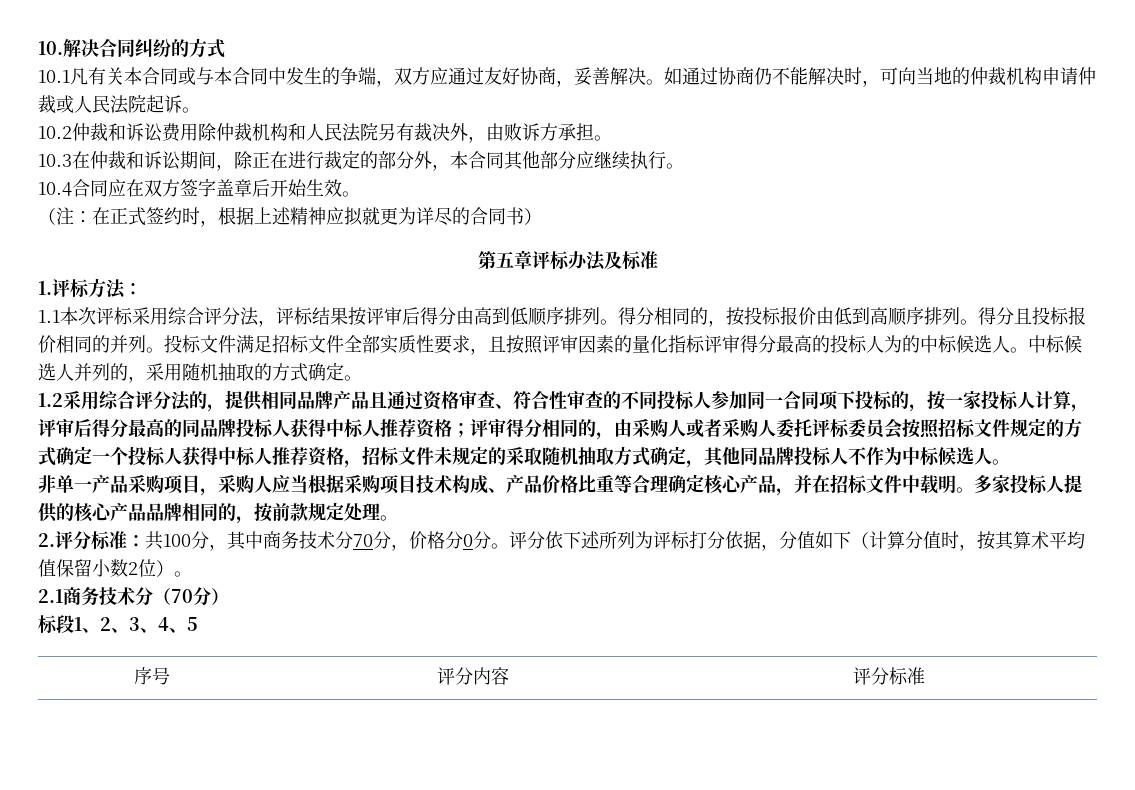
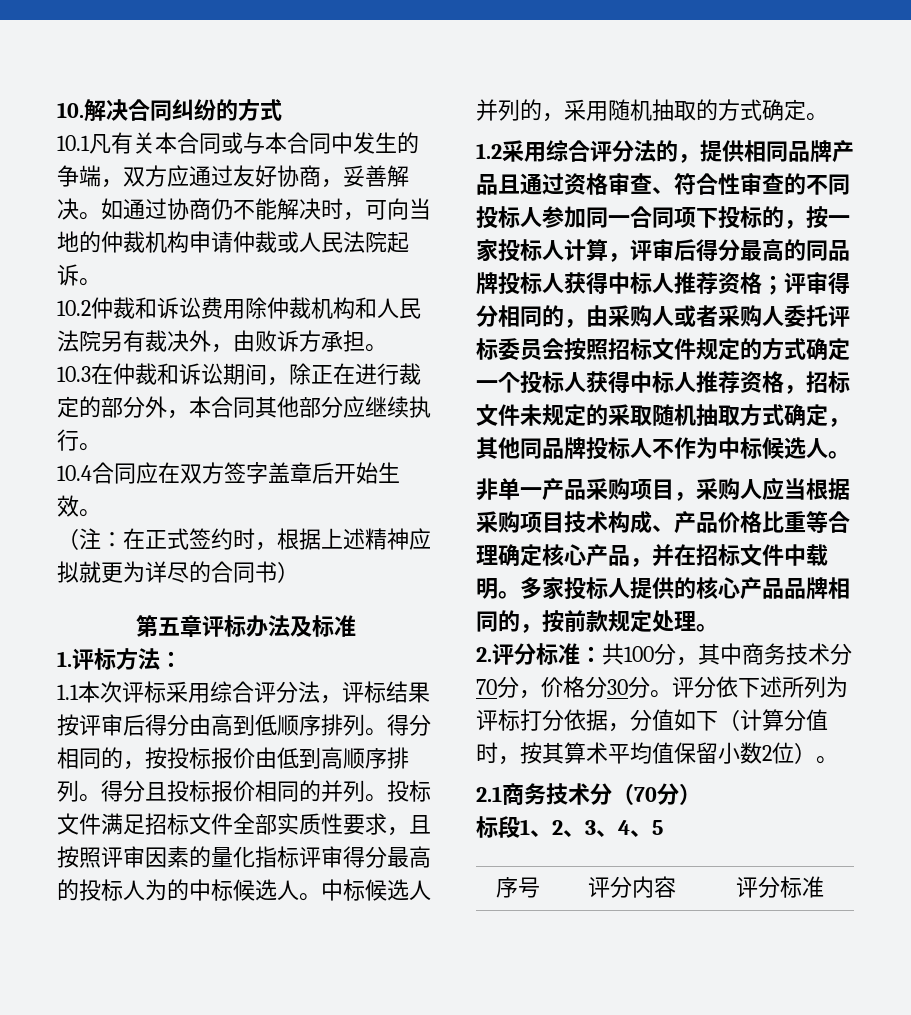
- 2.评分标准：共100分，其中商务技术分70分，价格分0分。
+ 2.评分标准：共100分，其中商务技术分70分，价格分30分。

